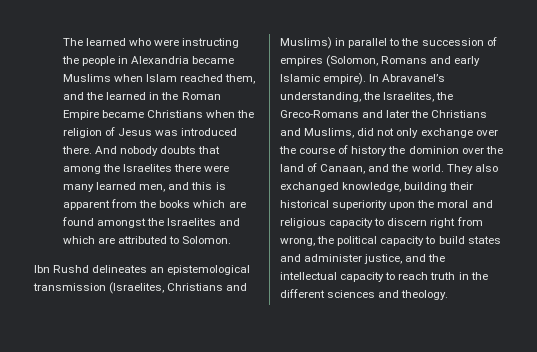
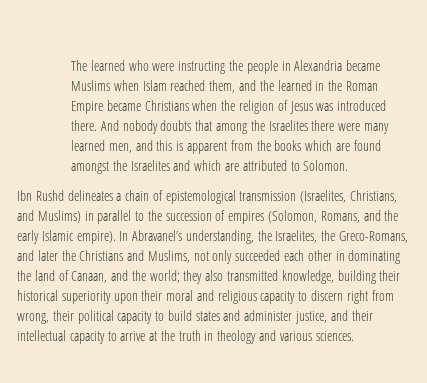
- Ibn Rushd delineates an epistemological transmission (Israelites, Christians and Muslims) in parallel to the succession of empires (Solomon, Romans and early Islamic empire).
+ Ibn Rushd delineates a chain of epistemological transmission (Israelites, Christians, and Muslims) in parallel to the succession of empires (Solomon, Romans, and the early Islamic empire).
- In Abravanel’s understanding, the Israelites, the Greco-Romans and later the Christians and Muslims, did not only exchange over the course of history the dominion over the land of Canaan, and the world. They also exchanged knowledge, building their historical superiority upon the moral and religious capacity to discern right from wrong, the political capacity to build states and administer justice, and the intellectual capacity to reach truth in the different sciences and theology.
+ In Abravanel’s understanding, the Israelites, the Greco-Romans, and later the Christians and Muslims, not only succeeded each other in dominating the land of Canaan, and the world; they also transmitted knowledge, building their historical superiority upon their moral and religious capacity to discern right from wrong, their political capacity to build states and administer justice, and their intellectual capacity to arrive at the truth in theology and various sciences.

